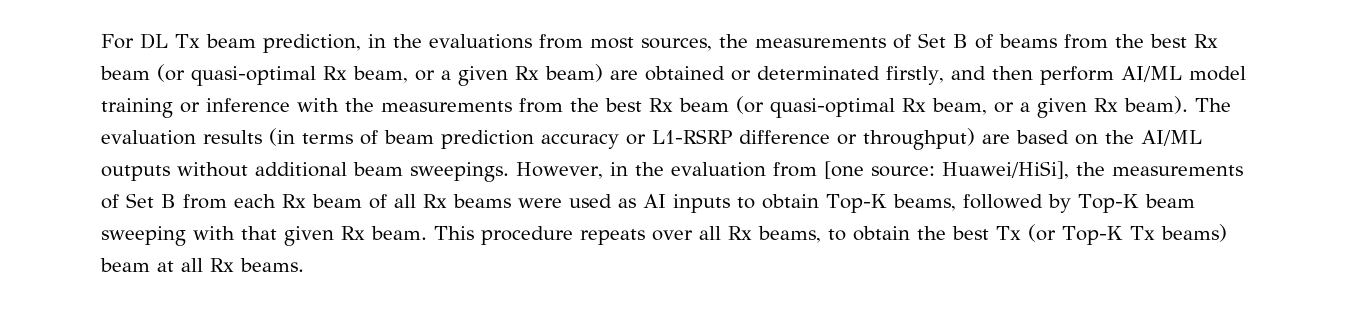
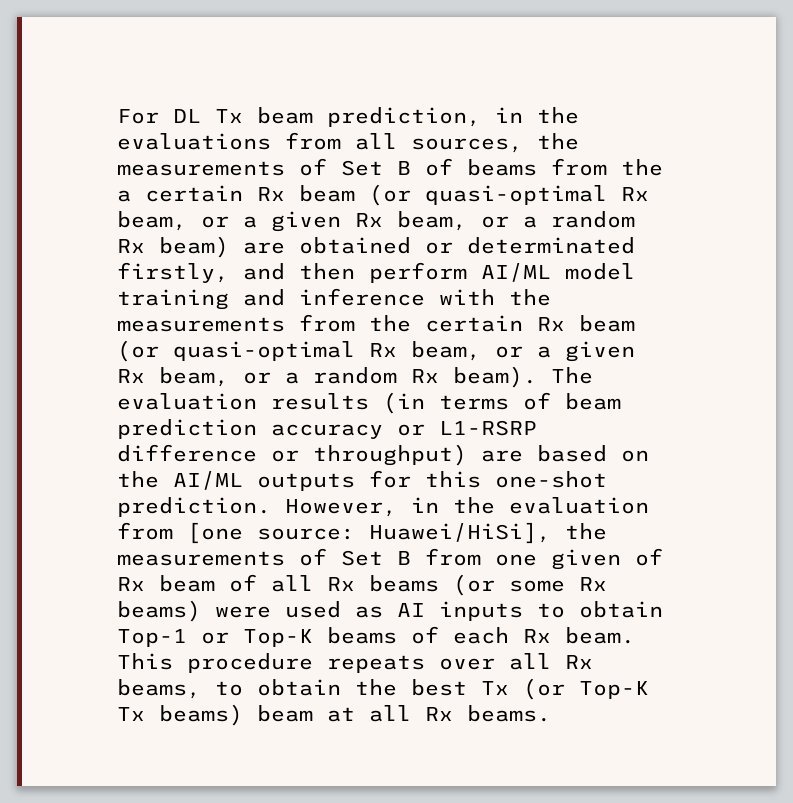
- For DL Tx beam prediction, in the evaluations from most sources, the measurements of Set B of beams from the best Rx beam (or quasi-optimal Rx beam, or a given Rx beam) are obtained or determinated firstly, and then perform AI/ML model training or inference with the measurements from the best Rx beam (or quasi-optimal Rx beam, or a given Rx beam).
+ For DL Tx beam prediction, in the evaluations from all sources, the measurements of Set B of beams from the a certain Rx beam (or quasi-optimal Rx beam, or a given Rx beam, or a random Rx beam) are obtained or determinated firstly, and then perform AI/ML model training and inference with the measurements from the certain Rx beam (or quasi-optimal Rx beam, or a given Rx beam, or a random Rx beam).
- The evaluation results (in terms of beam prediction accuracy or L1-RSRP difference or throughput) are based on the AI/ML outputs without additional beam sweepings.
+ The evaluation results (in terms of beam prediction accuracy or L1-RSRP difference or throughput) are based on the AI/ML outputs for this one-shot prediction.
- However, in the evaluation from [one source: Huawei/HiSi], the measurements of Set B from each Rx beam of all Rx beams were used as AI inputs to obtain Top-K beams, followed by Top-K beam sweeping with that given Rx beam.
+ However, in the evaluation from [one source: Huawei/HiSi], the measurements of Set B from one given of Rx beam of all Rx beams (or some Rx beams) were used as AI inputs to obtain Top-1 or Top-K beams of each Rx beam.

